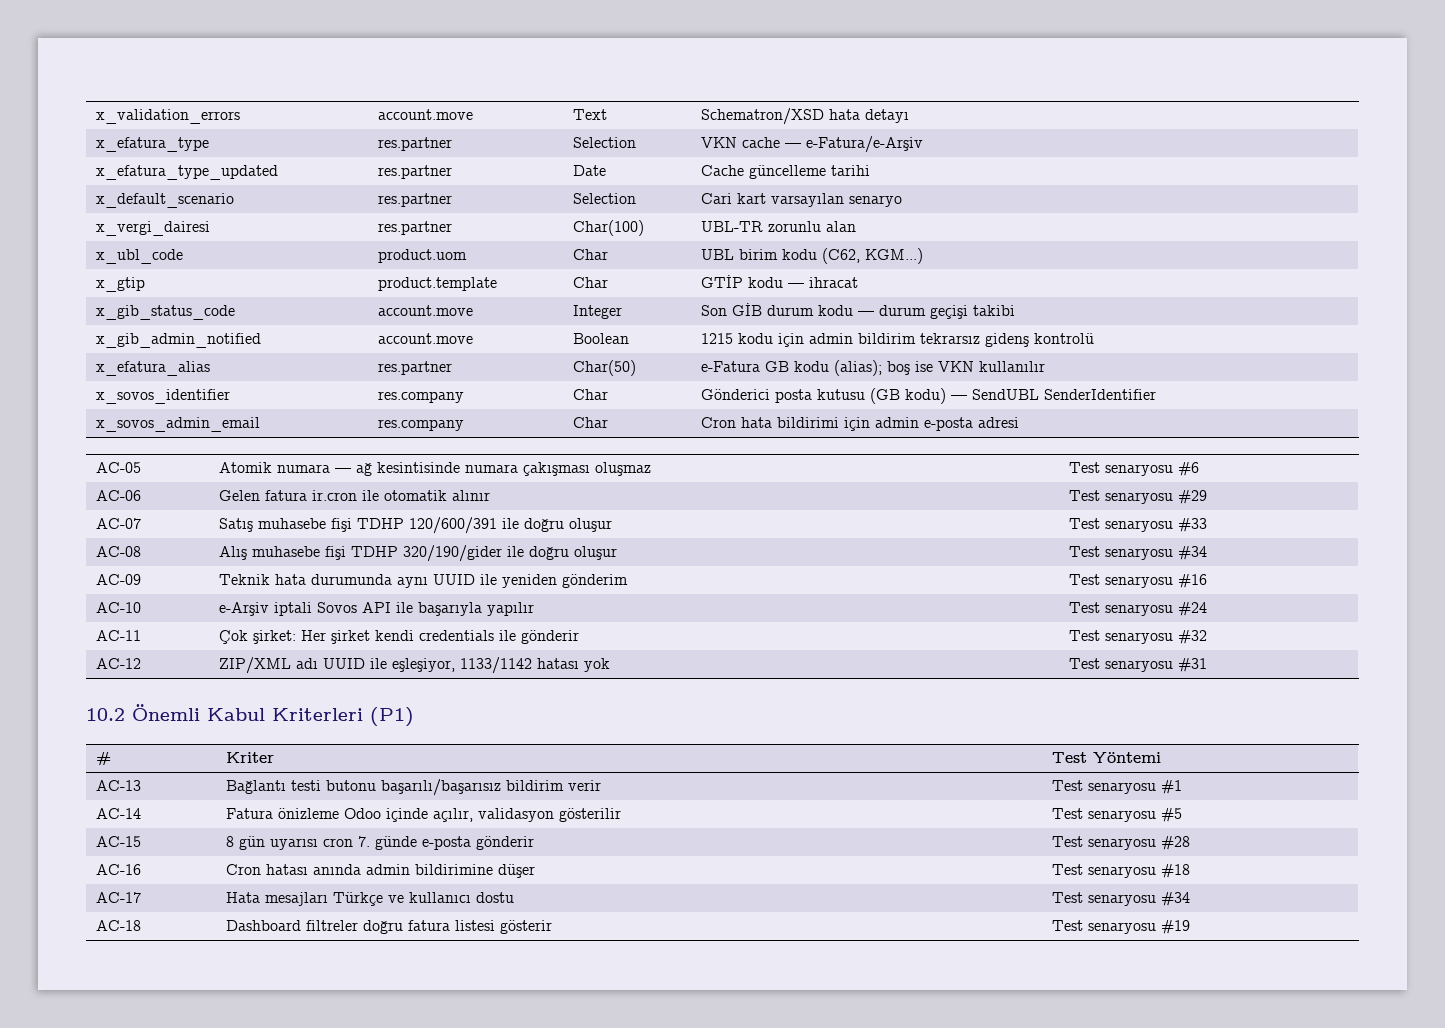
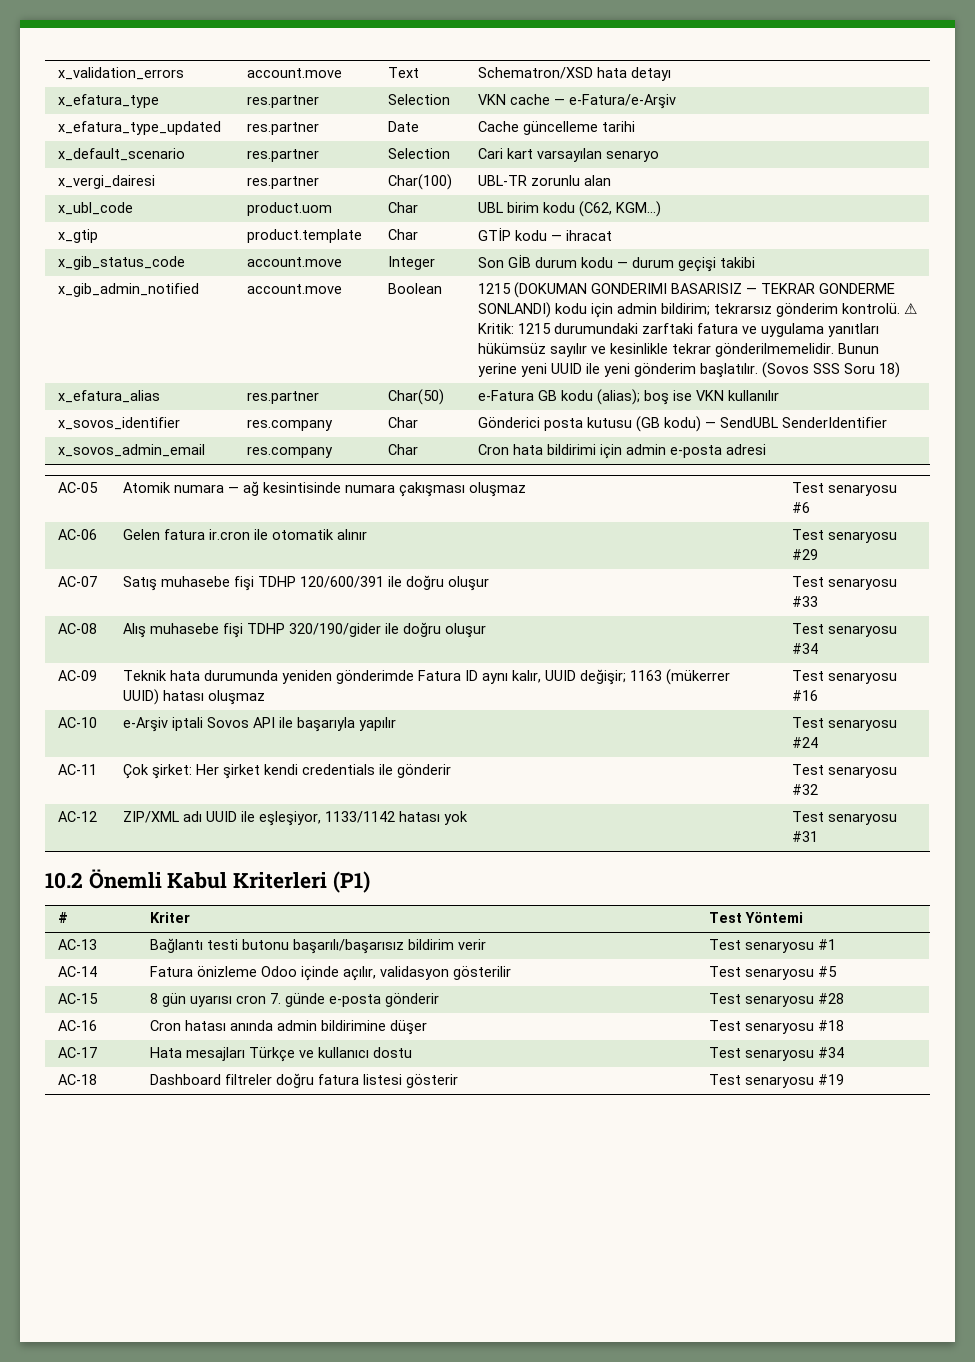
- 1215 kodu için admin bildirim tekrarsız gidenş kontrolü
+ 1215 (DOKUMAN GONDERIMI BASARISIZ — TEKRAR GONDERME SONLANDI) kodu için admin bildirim; tekrarsız gönderim kontrolü. ⚠ Kritik: 1215 durumundaki zarftaki fatura ve uygulama yanıtları hükümsüz sayılır ve kesinlikle tekrar gönderilmemelidir. Bunun yerine yeni UUID ile yeni gönderim başlatılır. (Sovos SSS Soru 18)
- AC-09 | Teknik hata durumunda aynı UUID ile yeniden gönderim | Test senaryosu #16
+ AC-09 | Teknik hata durumunda yeniden gönderimde Fatura ID aynı kalır, UUID değişir; 1163 (mükerrer UUID) hatası oluşmaz | Test senaryosu #16

